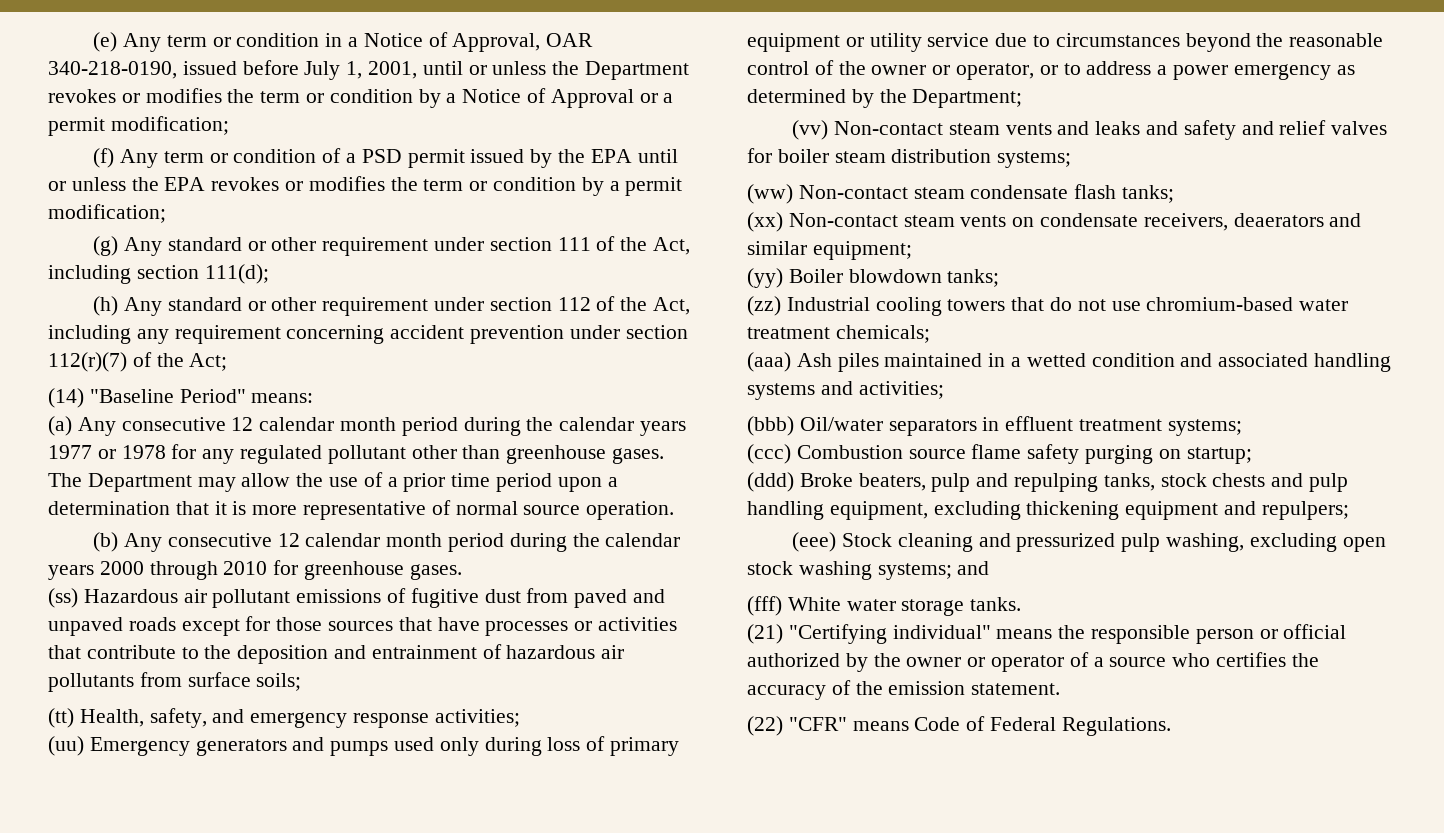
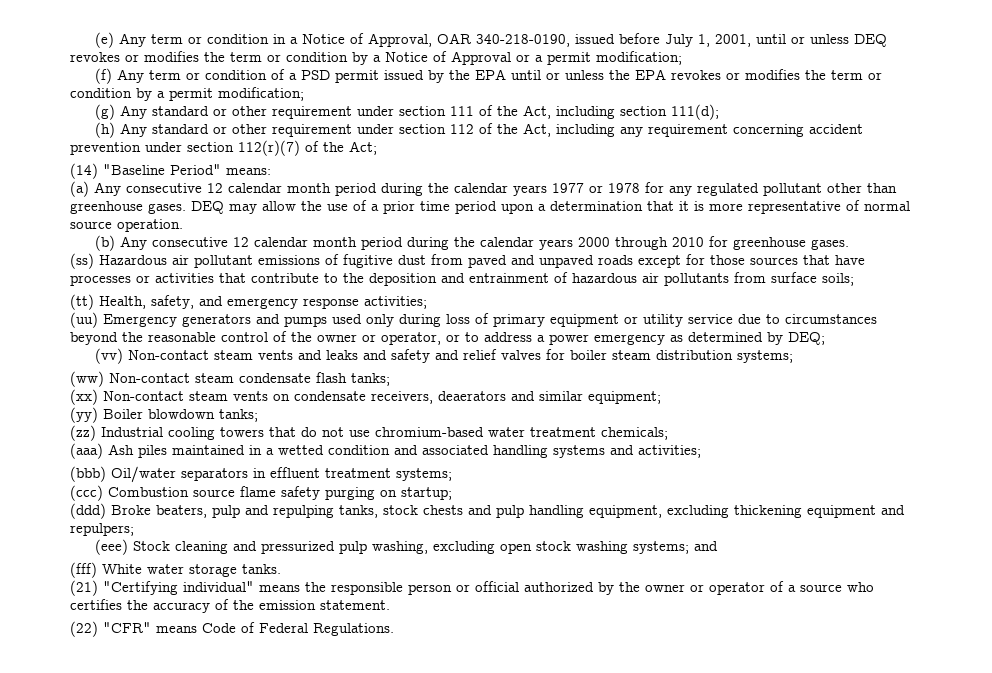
- (e) Any term or condition in a Notice of Approval, OAR 340-218-0190, issued before July 1, 2001, until or unless the Department revokes or modifies the term or condition by a Notice of Approval or a permit modification;
+ (e) Any term or condition in a Notice of Approval, OAR 340-218-0190, issued before July 1, 2001, until or unless DEQ revokes or modifies the term or condition by a Notice of Approval or a permit modification;
- The Department may allow the use of a prior time period upon a determination that it is more representative of normal source operation.
+ DEQ may allow the use of a prior time period upon a determination that it is more representative of normal source operation.
- (uu) Emergency generators and pumps used only during loss of primary equipment or utility service due to circumstances beyond the reasonable control of the owner or operator, or to address a power emergency as determined by the Department;
+ (uu) Emergency generators and pumps used only during loss of primary equipment or utility service due to circumstances beyond the reasonable control of the owner or operator, or to address a power emergency as determined by DEQ;

